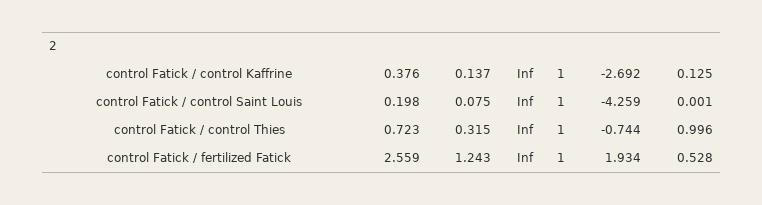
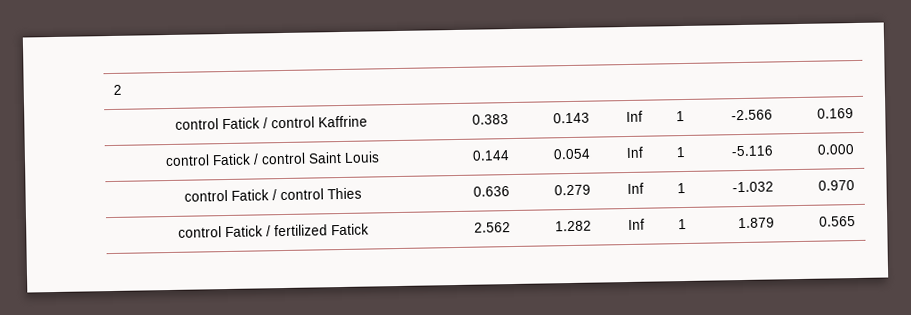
- control Fatick / control Kaffrine | 0.376 | 0.137 | Inf | 1 | -2.692 | 0.125
+ control Fatick / control Kaffrine | 0.383 | 0.143 | Inf | 1 | -2.566 | 0.169
- control Fatick / control Saint Louis | 0.198 | 0.075 | Inf | 1 | -4.259 | 0.001
+ control Fatick / control Saint Louis | 0.144 | 0.054 | Inf | 1 | -5.116 | 0.000
- control Fatick / control Thies | 0.723 | 0.315 | Inf | 1 | -0.744 | 0.996
+ control Fatick / control Thies | 0.636 | 0.279 | Inf | 1 | -1.032 | 0.970
- control Fatick / fertilized Fatick | 2.559 | 1.243 | Inf | 1 | 1.934 | 0.528
+ control Fatick / fertilized Fatick | 2.562 | 1.282 | Inf | 1 | 1.879 | 0.565

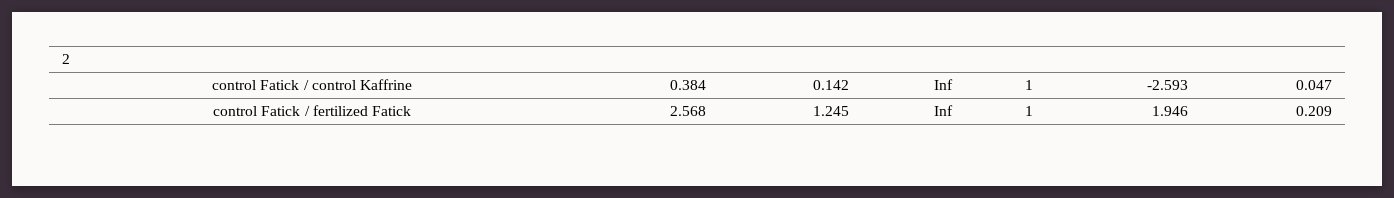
- control Fatick / control Kaffrine | 0.383 | 0.143 | Inf | 1 | -2.566 | 0.169
- control Fatick / control Saint Louis | 0.144 | 0.054 | Inf | 1 | -5.116 | 0.000
- control Fatick / control Thies | 0.636 | 0.279 | Inf | 1 | -1.032 | 0.970
+ control Fatick / control Kaffrine | 0.384 | 0.142 | Inf | 1 | -2.593 | 0.047
- control Fatick / fertilized Fatick | 2.562 | 1.282 | Inf | 1 | 1.879 | 0.565
+ control Fatick / fertilized Fatick | 2.568 | 1.245 | Inf | 1 | 1.946 | 0.209

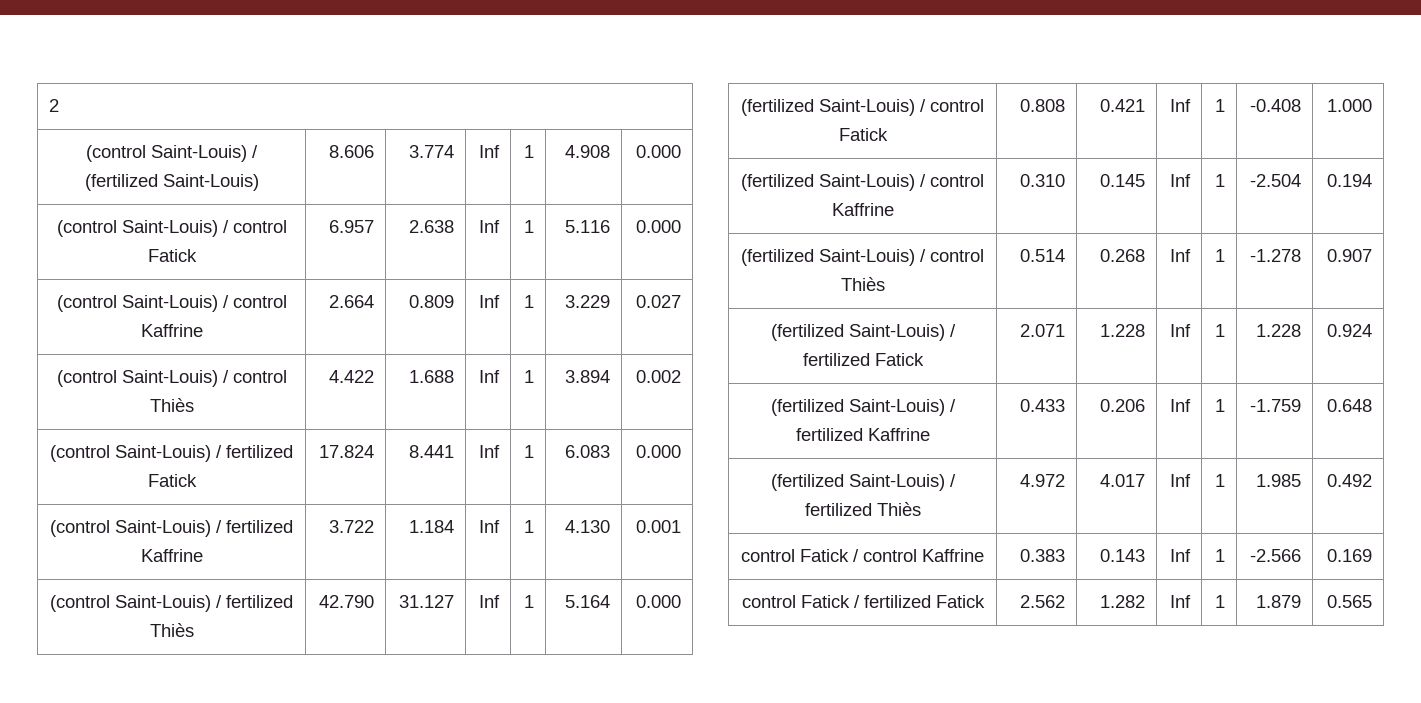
+ (control Saint-Louis) / (fertilized Saint-Louis) | 8.606 | 3.774 | Inf | 1 | 4.908 | 0.000
+ (control Saint-Louis) / control Fatick | 6.957 | 2.638 | Inf | 1 | 5.116 | 0.000
+ (control Saint-Louis) / control Kaffrine | 2.664 | 0.809 | Inf | 1 | 3.229 | 0.027
+ (control Saint-Louis) / control Thiès | 4.422 | 1.688 | Inf | 1 | 3.894 | 0.002
+ (control Saint-Louis) / fertilized Fatick | 17.824 | 8.441 | Inf | 1 | 6.083 | 0.000
+ (control Saint-Louis) / fertilized Kaffrine | 3.722 | 1.184 | Inf | 1 | 4.130 | 0.001
+ (control Saint-Louis) / fertilized Thiès | 42.790 | 31.127 | Inf | 1 | 5.164 | 0.000
+ (fertilized Saint-Louis) / control Fatick | 0.808 | 0.421 | Inf | 1 | -0.408 | 1.000
+ (fertilized Saint-Louis) / control Kaffrine | 0.310 | 0.145 | Inf | 1 | -2.504 | 0.194
+ (fertilized Saint-Louis) / control Thiès | 0.514 | 0.268 | Inf | 1 | -1.278 | 0.907
+ (fertilized Saint-Louis) / fertilized Fatick | 2.071 | 1.228 | Inf | 1 | 1.228 | 0.924
+ (fertilized Saint-Louis) / fertilized Kaffrine | 0.433 | 0.206 | Inf | 1 | -1.759 | 0.648
+ (fertilized Saint-Louis) / fertilized Thiès | 4.972 | 4.017 | Inf | 1 | 1.985 | 0.492
- control Fatick / control Kaffrine | 0.384 | 0.142 | Inf | 1 | -2.593 | 0.047
+ control Fatick / control Kaffrine | 0.383 | 0.143 | Inf | 1 | -2.566 | 0.169
- control Fatick / fertilized Fatick | 2.568 | 1.245 | Inf | 1 | 1.946 | 0.209
+ control Fatick / fertilized Fatick | 2.562 | 1.282 | Inf | 1 | 1.879 | 0.565

